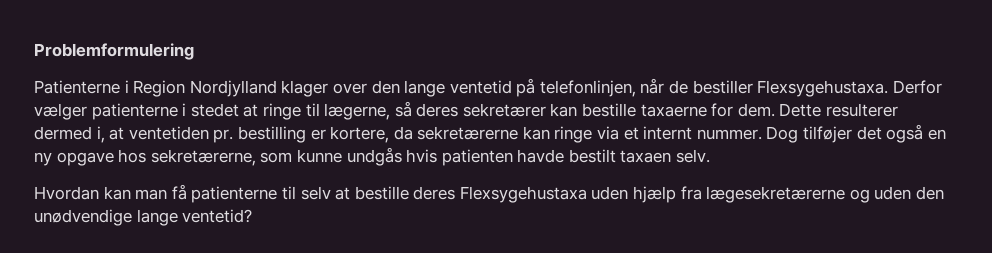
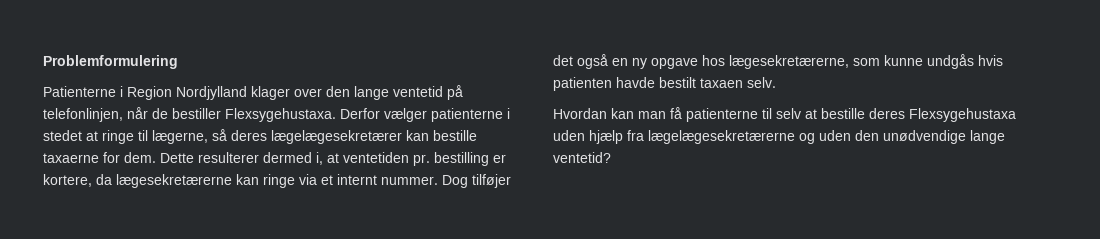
- Derfor vælger patienterne i stedet at ringe til lægerne, så deres sekretærer kan bestille taxaerne for dem.
+ Derfor vælger patienterne i stedet at ringe til lægerne, så deres lægelægesekretærer kan bestille taxaerne for dem.
- Dette resulterer dermed i, at ventetiden pr. bestilling er kortere, da sekretærerne kan ringe via et internt nummer.
+ Dette resulterer dermed i, at ventetiden pr. bestilling er kortere, da lægesekretærerne kan ringe via et internt nummer.
- Dog tilføjer det også en ny opgave hos sekretærerne, som kunne undgås hvis patienten havde bestilt taxaen selv.
+ Dog tilføjer det også en ny opgave hos lægesekretærerne, som kunne undgås hvis patienten havde bestilt taxaen selv.
- Hvordan kan man få patienterne til selv at bestille deres Flexsygehustaxa uden hjælp fra lægesekretærerne og uden den unødvendige lange ventetid?
+ Hvordan kan man få patienterne til selv at bestille deres Flexsygehustaxa uden hjælp fra lægelægesekretærerne og uden den unødvendige lange ventetid?

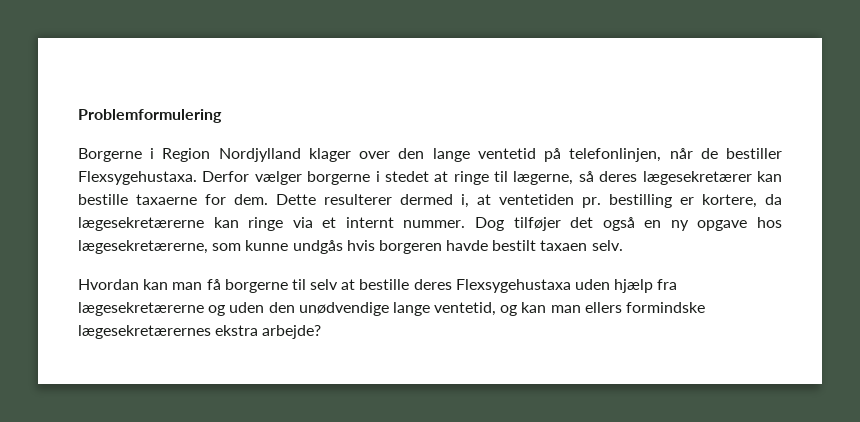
- Patienterne i Region Nordjylland klager over den lange ventetid på telefonlinjen, når de bestiller Flexsygehustaxa.
+ Borgerne i Region Nordjylland klager over den lange ventetid på telefonlinjen, når de bestiller Flexsygehustaxa.
- Derfor vælger patienterne i stedet at ringe til lægerne, så deres lægelægesekretærer kan bestille taxaerne for dem.
+ Derfor vælger borgerne i stedet at ringe til lægerne, så deres lægesekretærer kan bestille taxaerne for dem.
- Dog tilføjer det også en ny opgave hos lægesekretærerne, som kunne undgås hvis patienten havde bestilt taxaen selv.
+ Dog tilføjer det også en ny opgave hos lægesekretærerne, som kunne undgås hvis borgeren havde bestilt taxaen selv.
- Hvordan kan man få patienterne til selv at bestille deres Flexsygehustaxa uden hjælp fra lægelægesekretærerne og uden den unødvendige lange ventetid?
+ Hvordan kan man få borgerne til selv at bestille deres Flexsygehustaxa uden hjælp fra lægesekretærerne og uden den unødvendige lange ventetid, og kan man ellers formindske lægesekretærernes ekstra arbejde?

